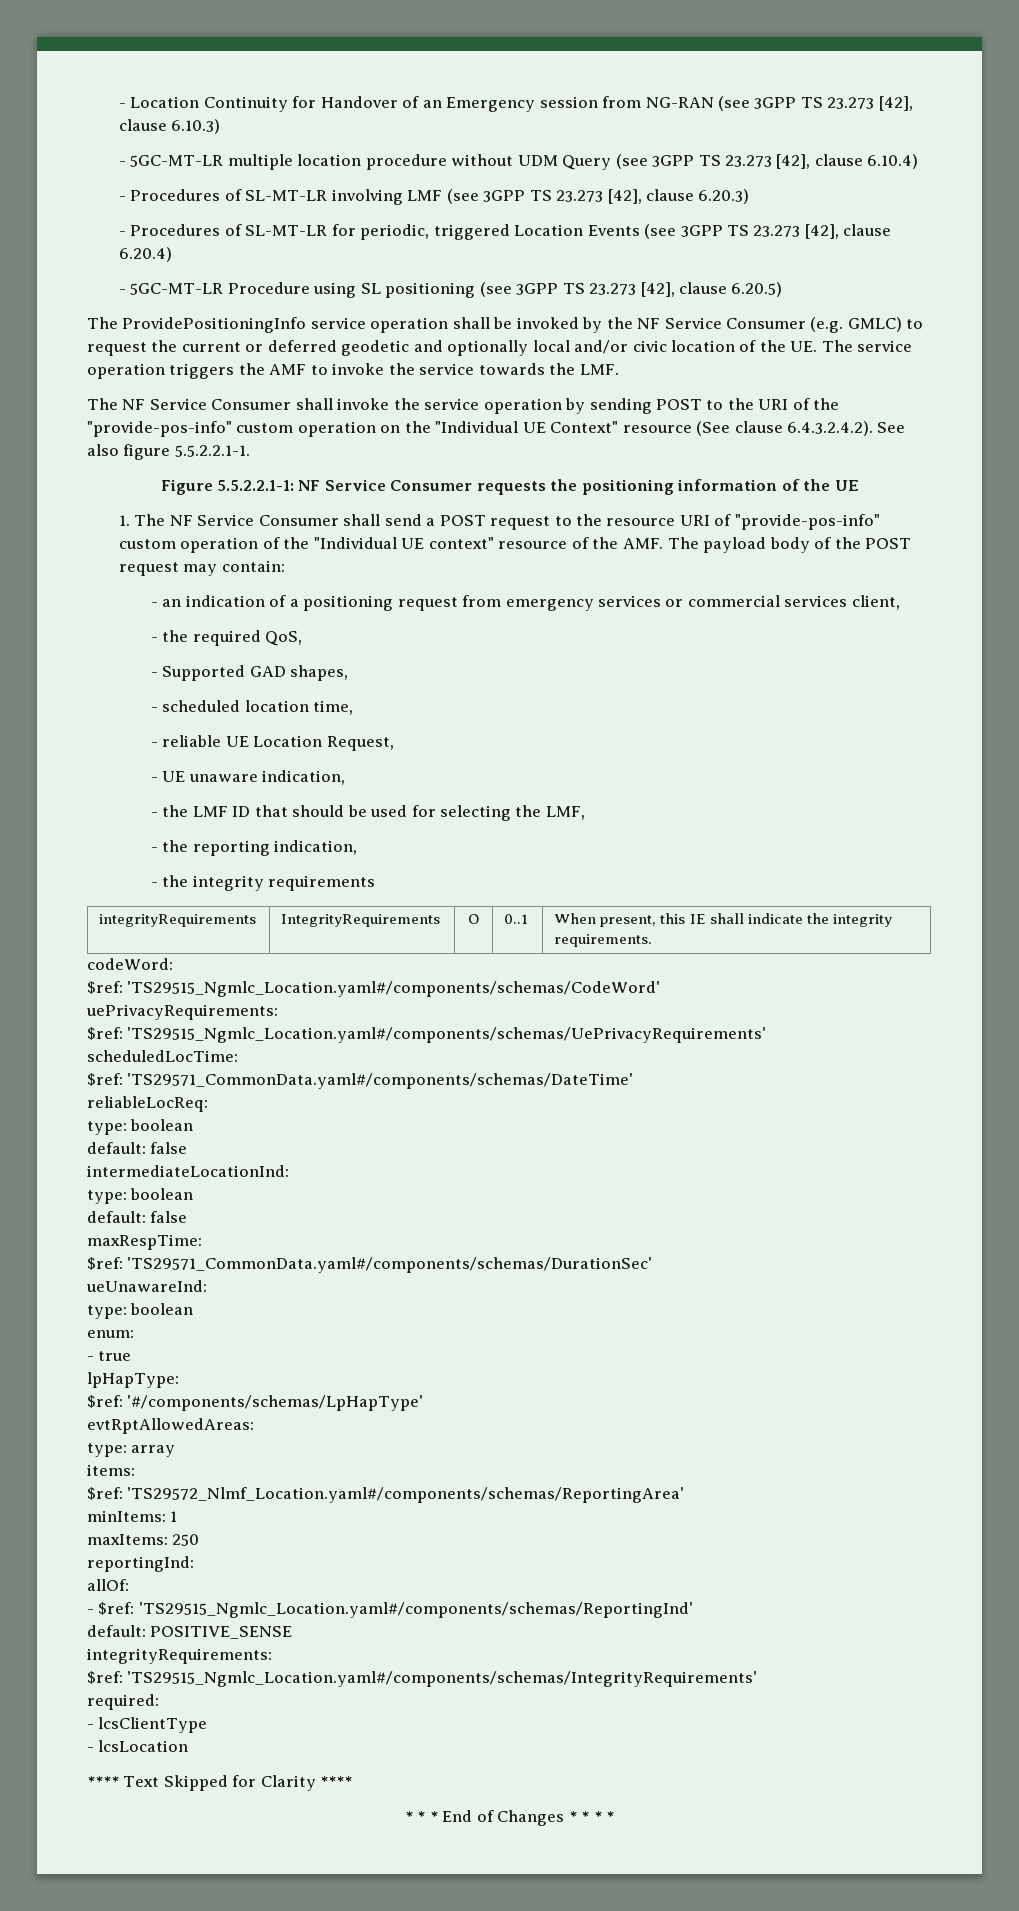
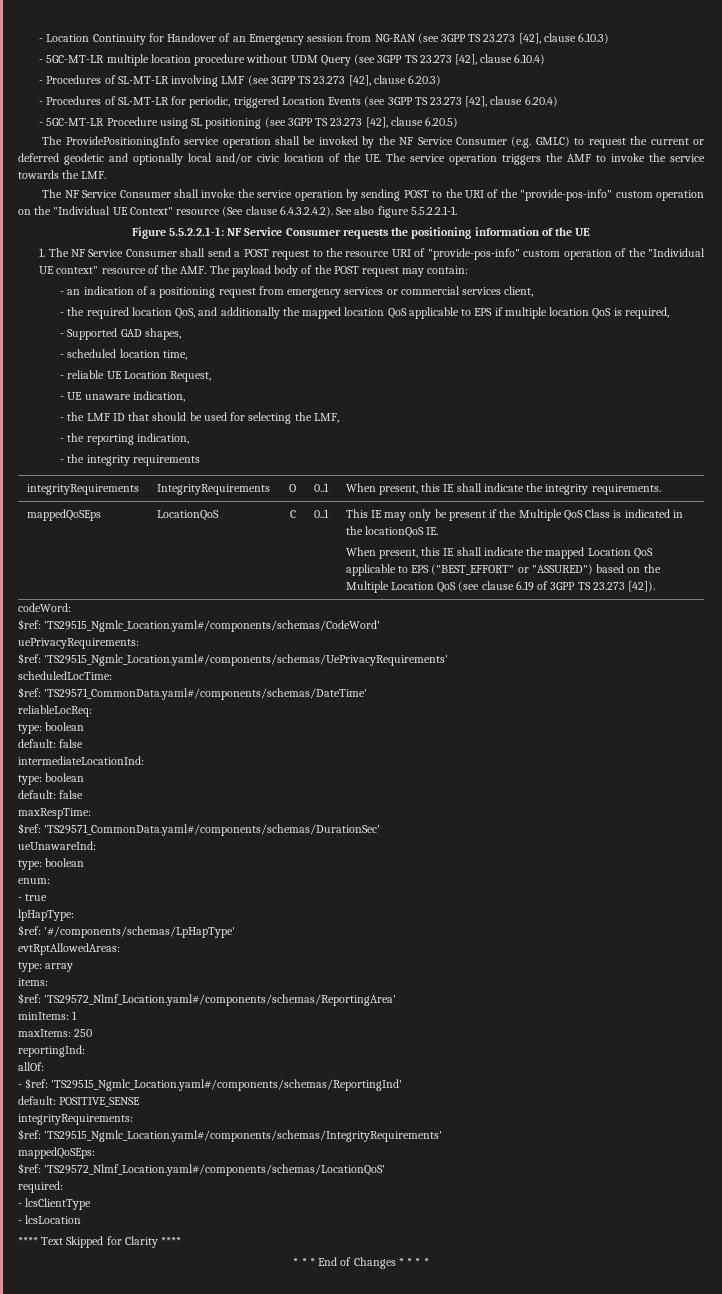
- - the required QoS,
+ - the required location QoS, and additionally the mapped location QoS applicable to EPS if multiple location QoS is required,
+ mappedQoSEps | LocationQoS | C | 0..1 | This IE may only be present if the Multiple QoS Class is indicated in the locationQoS IE.
+ When present, this IE shall indicate the mapped Location QoS applicable to EPS ("BEST_EFFORT" or "ASSURED") based on the Multiple Location QoS (see clause 6.19 of 3GPP TS 23.273 [42]).
+ mappedQoSEps:
+ $ref: 'TS29572_Nlmf_Location.yaml#/components/schemas/LocationQoS'

